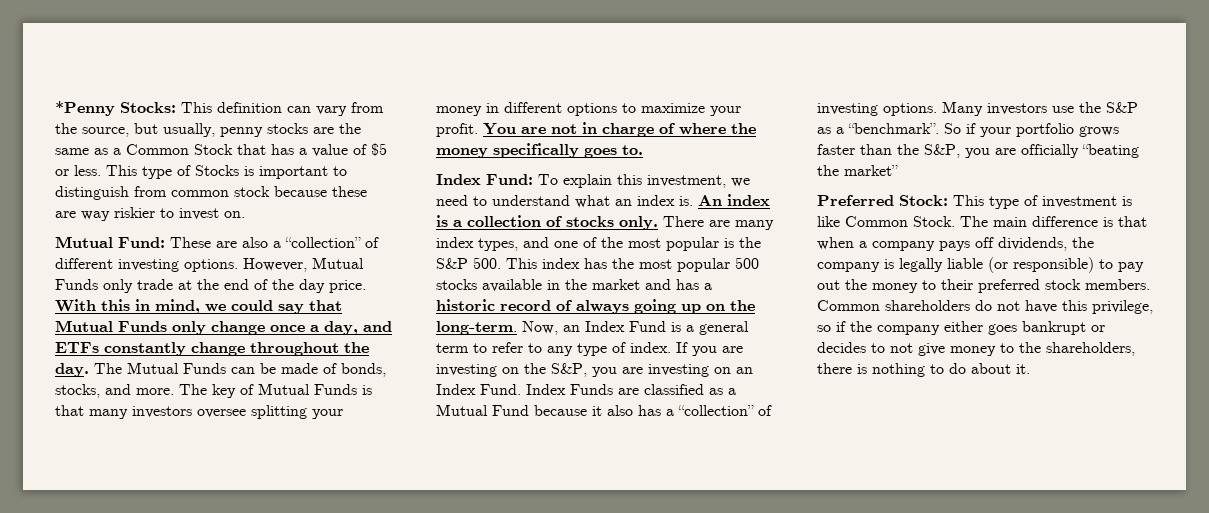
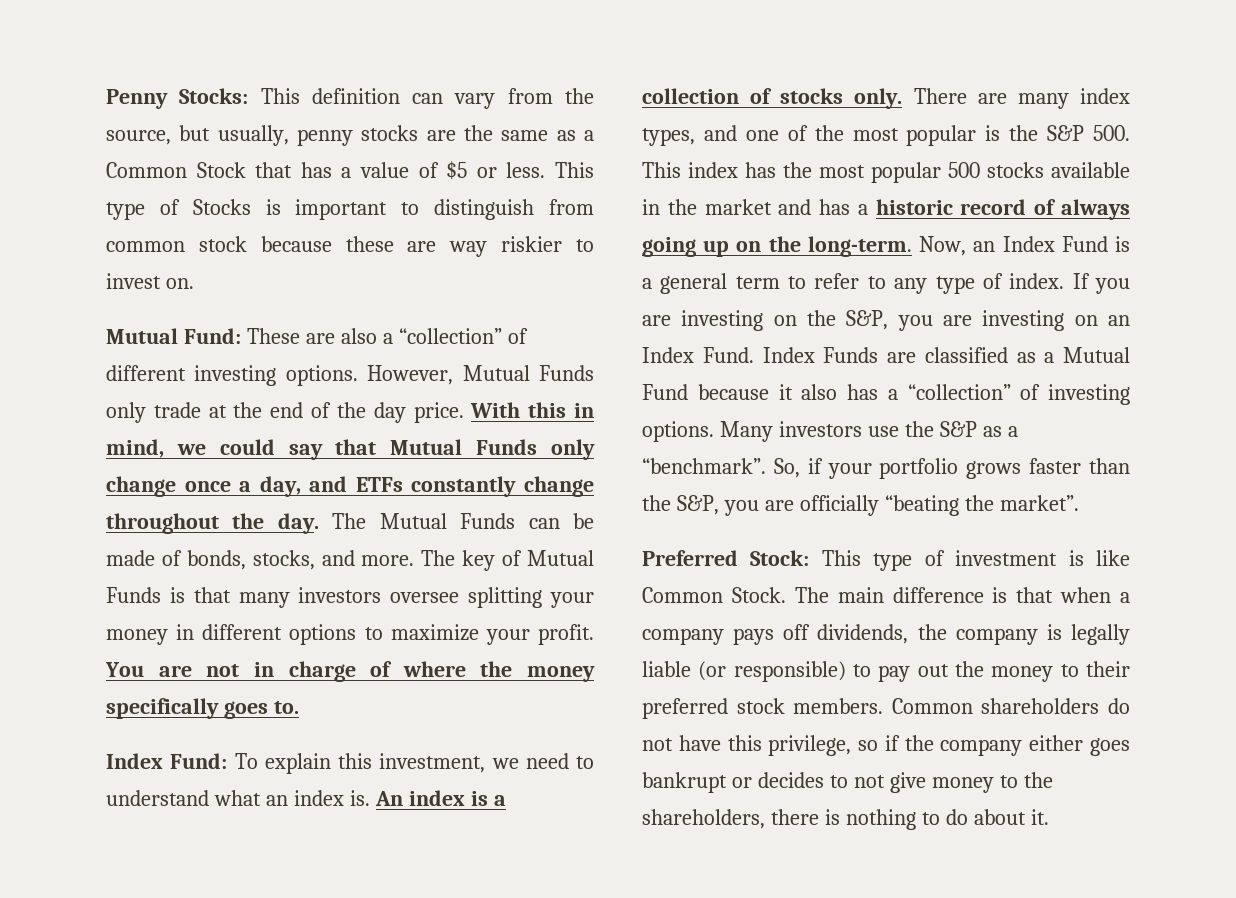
- *Penny Stocks: This definition can vary from the source, but usually, penny stocks are the same as a Common Stock that has a value of $5 or less.
+ Penny Stocks: This definition can vary from the source, but usually, penny stocks are the same as a Common Stock that has a value of $5 or less.
- So if your portfolio grows faster than the S&P, you are officially “beating the market”
+ So, if your portfolio grows faster than the S&P, you are officially “beating the market”.

